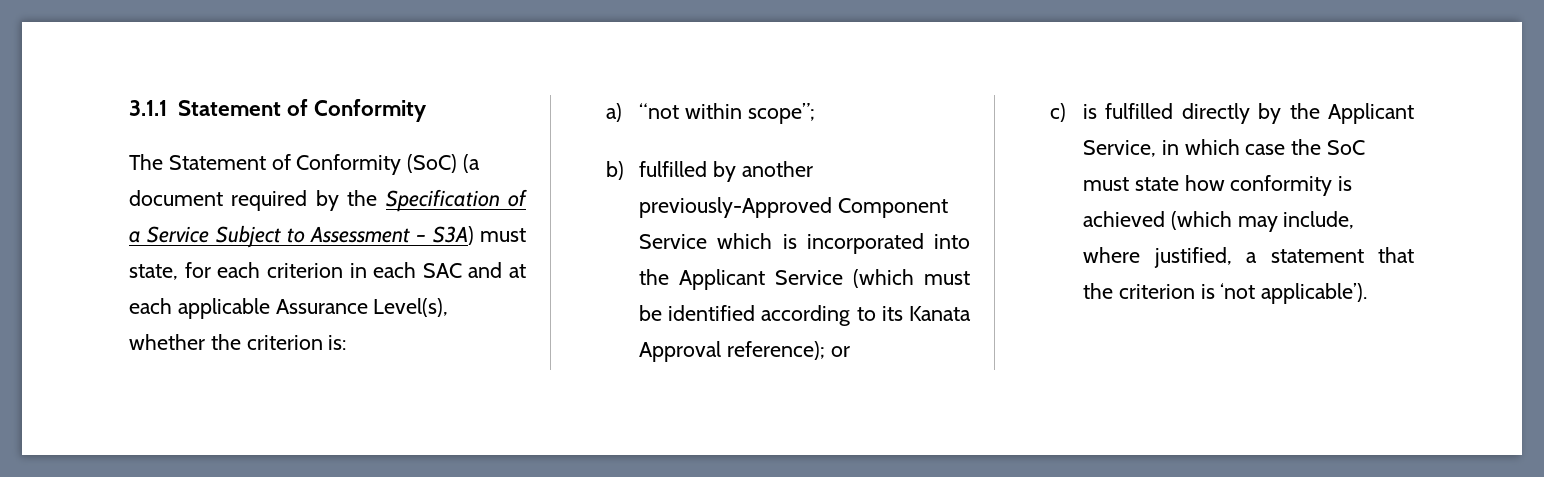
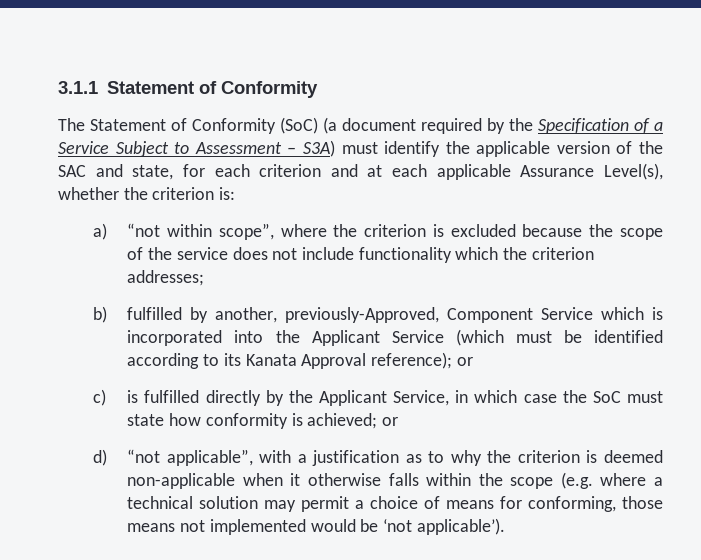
- The Statement of Conformity (SoC) (a document required by the Specification of a Service Subject to Assessment – S3A) must state, for each criterion in each SAC and at each applicable Assurance Level(s), whether the criterion is:
+ The Statement of Conformity (SoC) (a document required by the Specification of a Service Subject to Assessment – S3A) must identify the applicable version of the SAC and state, for each criterion and at each applicable Assurance Level(s), whether the criterion is:
- a) “not within scope”;
+ a) “not within scope”, where the criterion is excluded because the scope of the service does not include functionality which the criterion addresses;
- b) fulfilled by another previously-Approved Component Service which is incorporated into the Applicant Service (which must be identified according to its Kanata Approval reference); or
+ b) fulfilled by another, previously-Approved, Component Service which is incorporated into the Applicant Service (which must be identified according to its Kanata Approval reference); or
- c) is fulfilled directly by the Applicant Service, in which case the SoC must state how conformity is achieved (which may include, where justified, a statement that the criterion is ‘not applicable’).
+ c) is fulfilled directly by the Applicant Service, in which case the SoC must state how conformity is achieved; or
+ d) “not applicable”, with a justification as to why the criterion is deemed non-applicable when it otherwise falls within the scope (e.g. where a technical solution may permit a choice of means for conforming, those means not implemented would be ‘not applicable’).

